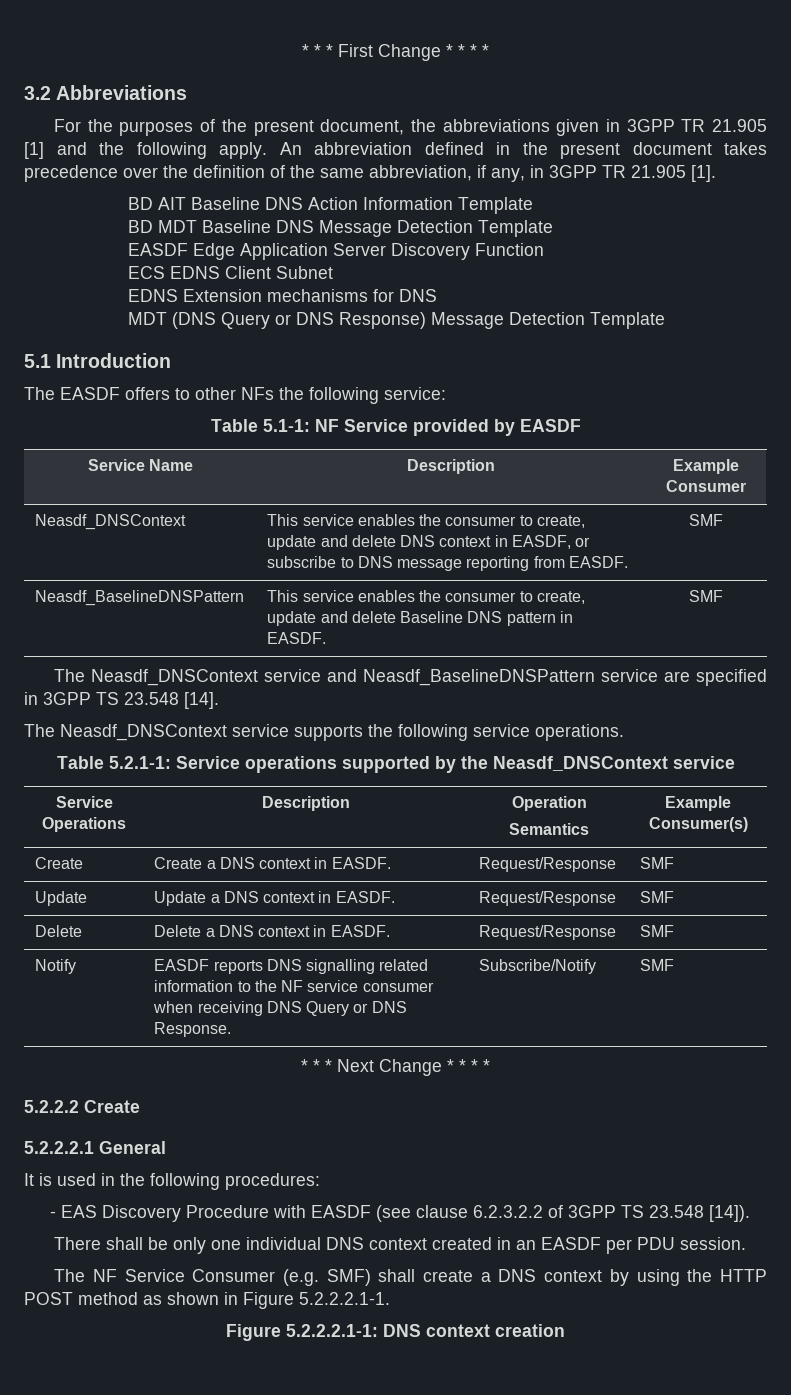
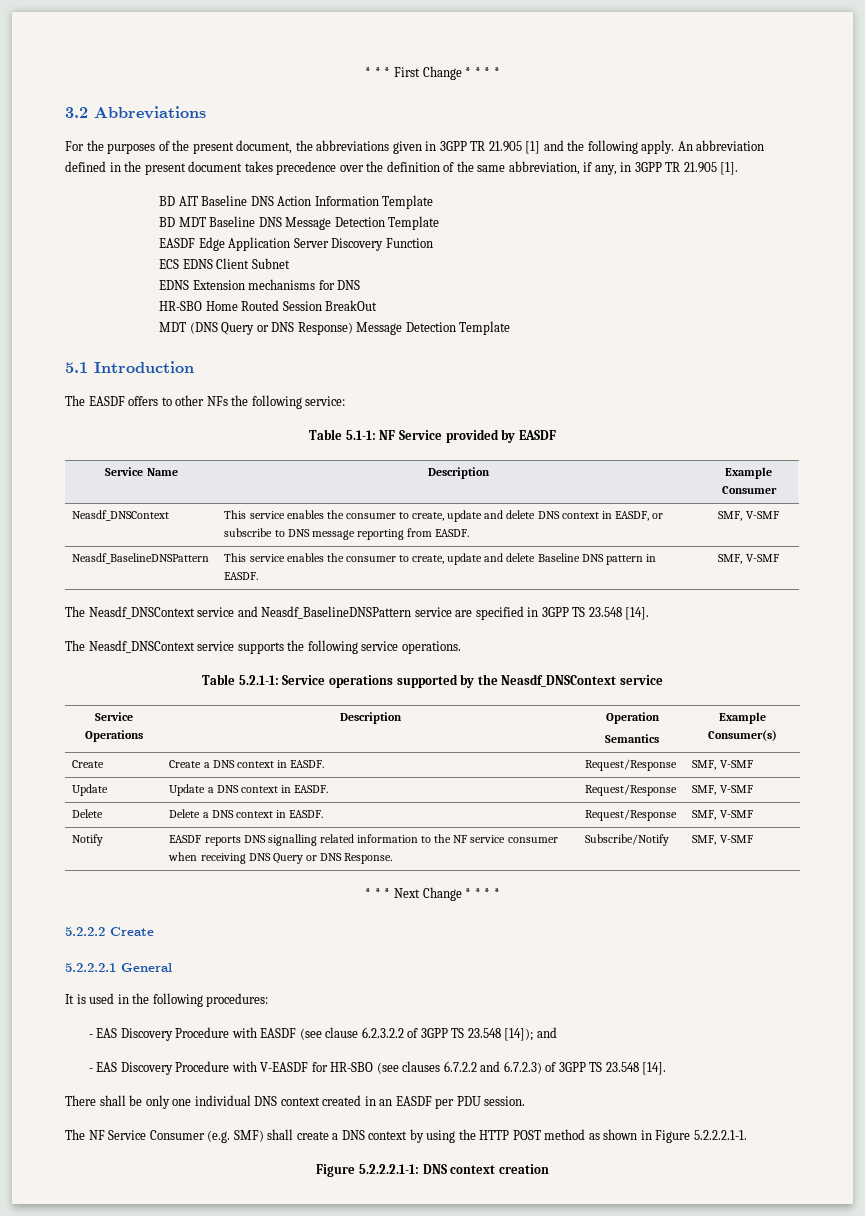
+ HR-SBO Home Routed Session BreakOut
- Neasdf_DNSContext | This service enables the consumer to create, update and delete DNS context in EASDF, or subscribe to DNS message reporting from EASDF. | SMF
+ Neasdf_DNSContext | This service enables the consumer to create, update and delete DNS context in EASDF, or subscribe to DNS message reporting from EASDF. | SMF, V-SMF
- Neasdf_BaselineDNSPattern | This service enables the consumer to create, update and delete Baseline DNS pattern in EASDF. | SMF
+ Neasdf_BaselineDNSPattern | This service enables the consumer to create, update and delete Baseline DNS pattern in EASDF. | SMF, V-SMF
- Create | Create a DNS context in EASDF. | Request/Response | SMF
+ Create | Create a DNS context in EASDF. | Request/Response | SMF, V-SMF
- Update | Update a DNS context in EASDF. | Request/Response | SMF
+ Update | Update a DNS context in EASDF. | Request/Response | SMF, V-SMF
- Delete | Delete a DNS context in EASDF. | Request/Response | SMF
+ Delete | Delete a DNS context in EASDF. | Request/Response | SMF, V-SMF
- Notify | EASDF reports DNS signalling related information to the NF service consumer when receiving DNS Query or DNS Response. | Subscribe/Notify | SMF
+ Notify | EASDF reports DNS signalling related information to the NF service consumer when receiving DNS Query or DNS Response. | Subscribe/Notify | SMF, V-SMF
- - EAS Discovery Procedure with EASDF (see clause 6.2.3.2.2 of 3GPP TS 23.548 [14]).
+ - EAS Discovery Procedure with EASDF (see clause 6.2.3.2.2 of 3GPP TS 23.548 [14]); and
+ - EAS Discovery Procedure with V-EASDF for HR-SBO (see clauses 6.7.2.2 and 6.7.2.3) of 3GPP TS 23.548 [14].

